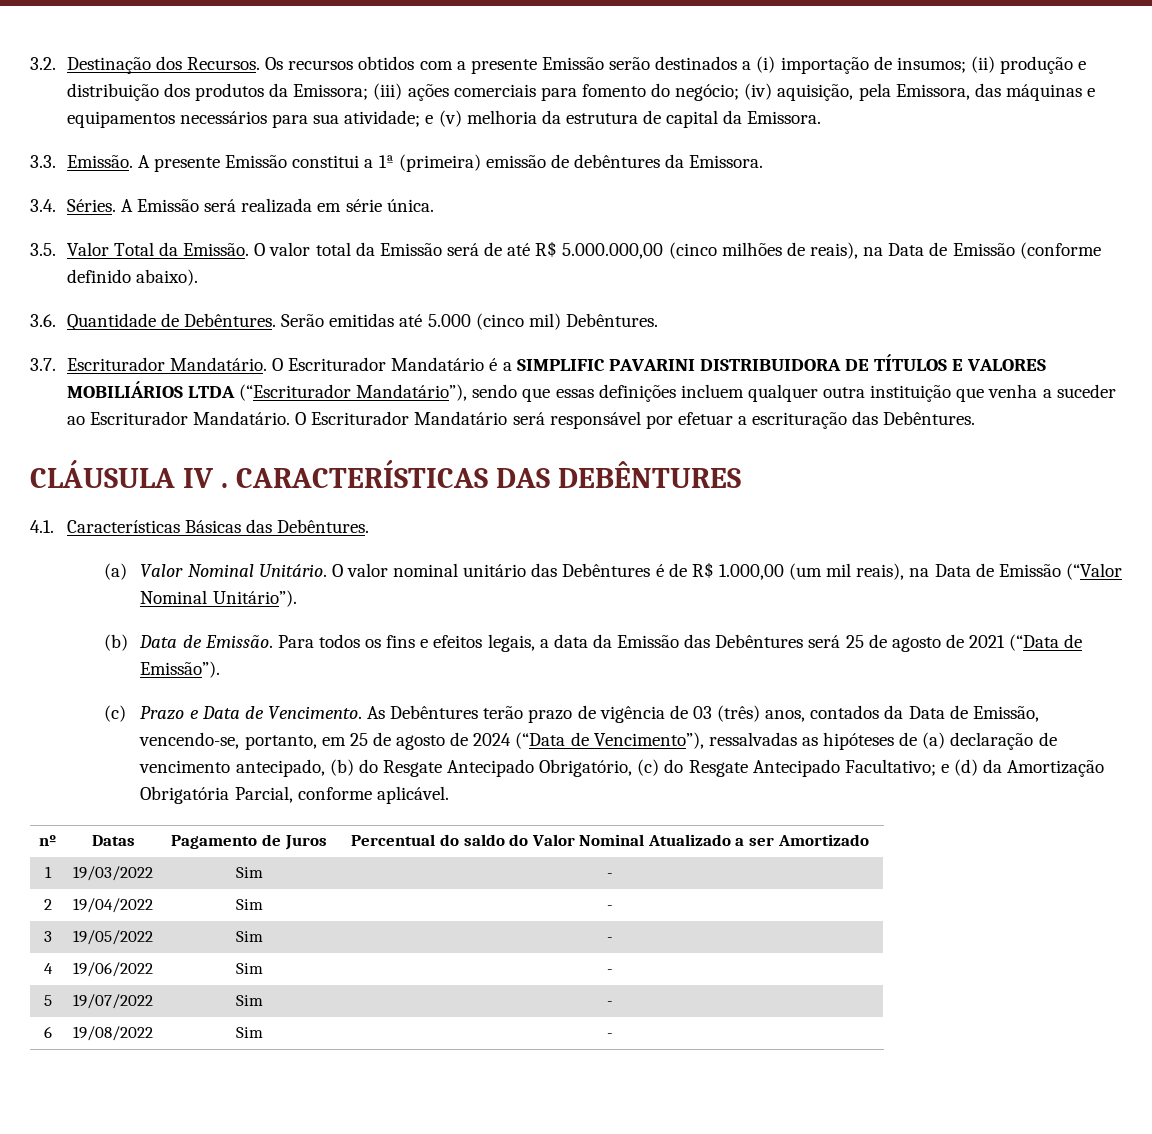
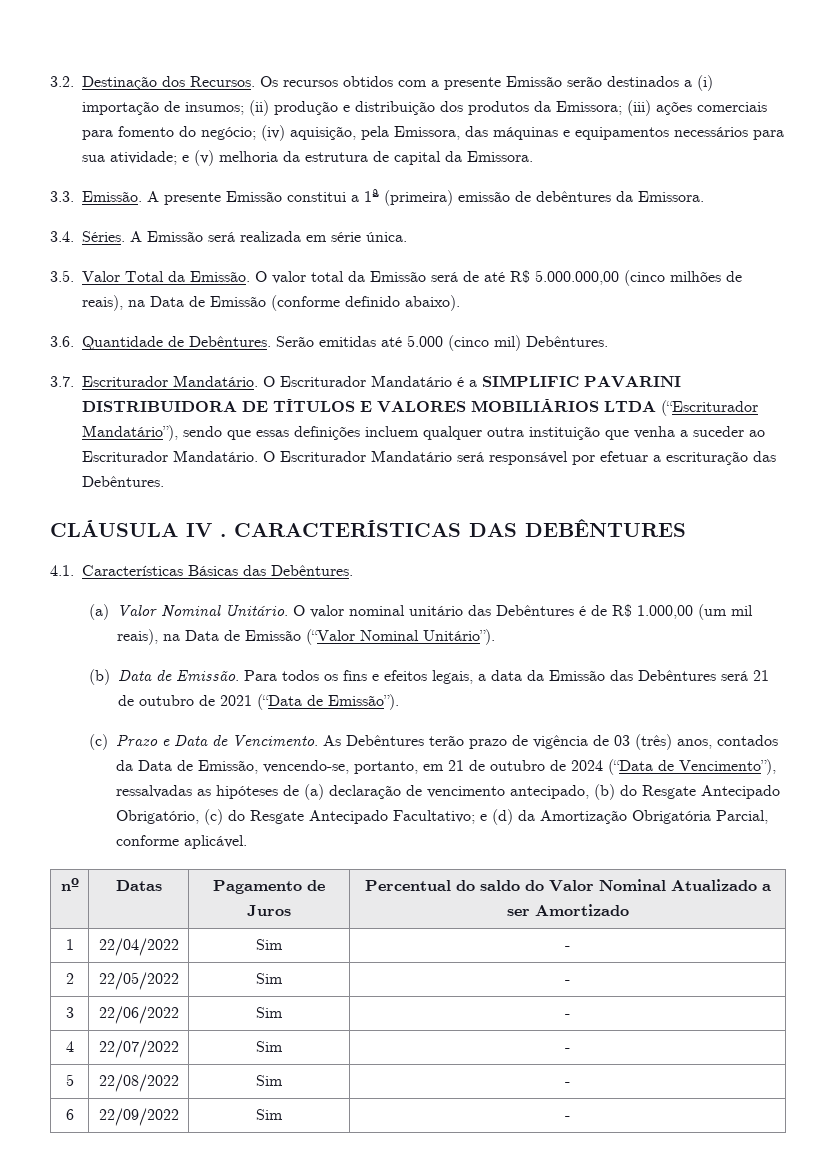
- Para todos os fins e efeitos legais, a data da Emissão das Debêntures será 25 de agosto de 2021 (“Data de Emissão”).
+ Para todos os fins e efeitos legais, a data da Emissão das Debêntures será 21 de outubro de 2021 (“Data de Emissão”).
- As Debêntures terão prazo de vigência de 03 (três) anos, contados da Data de Emissão, vencendo-se, portanto, em 25 de agosto de 2024 (“Data de Vencimento”), ressalvadas as hipóteses de (a) declaração de vencimento antecipado, (b) do Resgate Antecipado Obrigatório, (c) do Resgate Antecipado Facultativo; e (d) da Amortização Obrigatória Parcial, conforme aplicável.
+ As Debêntures terão prazo de vigência de 03 (três) anos, contados da Data de Emissão, vencendo-se, portanto, em 21 de outubro de 2024 (“Data de Vencimento”), ressalvadas as hipóteses de (a) declaração de vencimento antecipado, (b) do Resgate Antecipado Obrigatório, (c) do Resgate Antecipado Facultativo; e (d) da Amortização Obrigatória Parcial, conforme aplicável.
- 1 | 19/03/2022 | Sim | -
+ 1 | 22/04/2022 | Sim | -
- 2 | 19/04/2022 | Sim | -
+ 2 | 22/05/2022 | Sim | -
- 3 | 19/05/2022 | Sim | -
+ 3 | 22/06/2022 | Sim | -
- 4 | 19/06/2022 | Sim | -
+ 4 | 22/07/2022 | Sim | -
- 5 | 19/07/2022 | Sim | -
+ 5 | 22/08/2022 | Sim | -
- 6 | 19/08/2022 | Sim | -
+ 6 | 22/09/2022 | Sim | -

